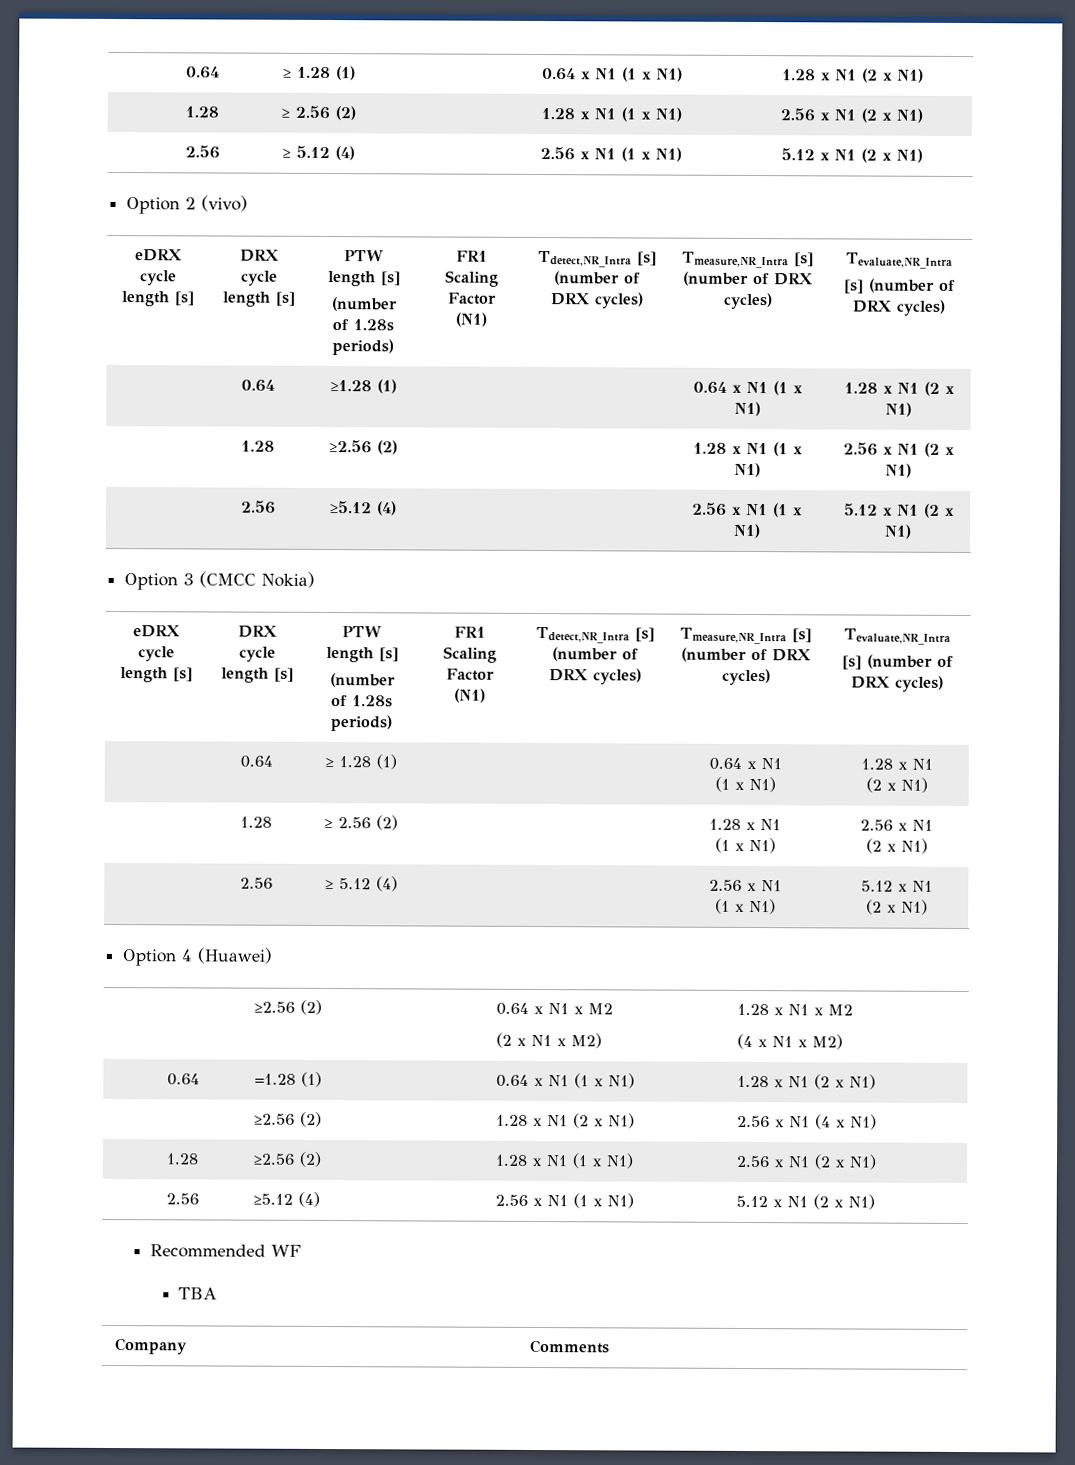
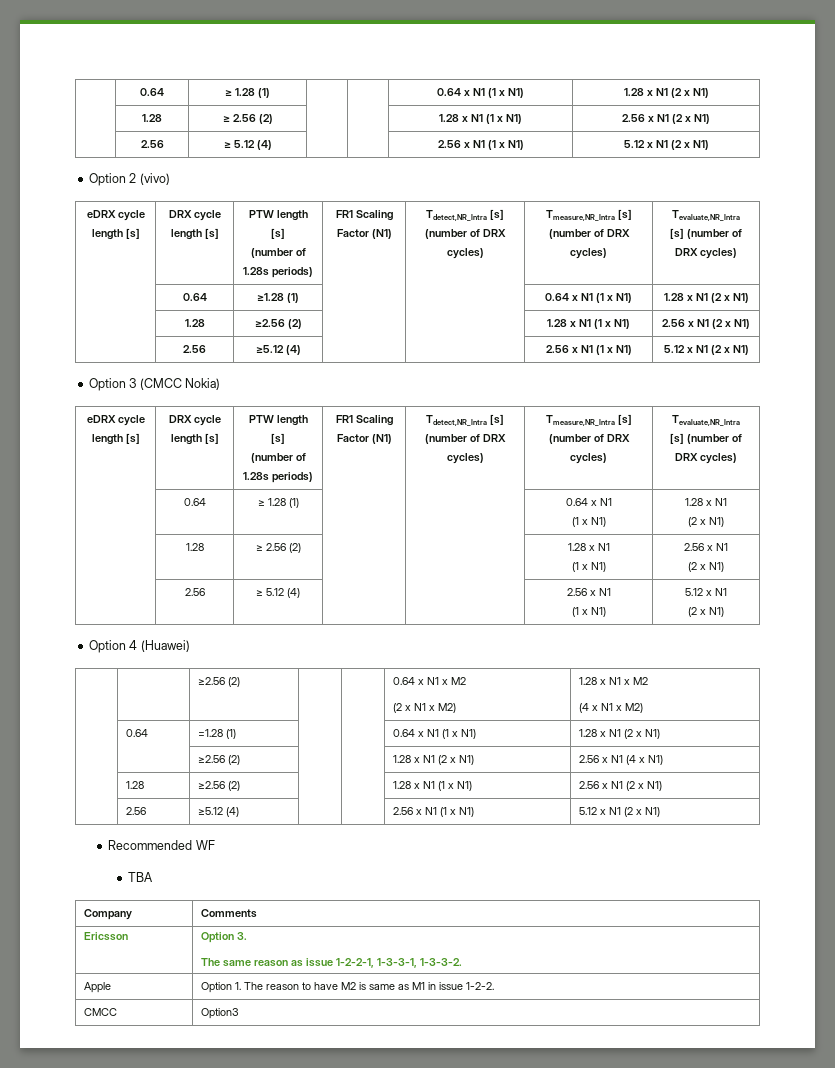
+ Ericsson | Option 3.
+ The same reason as issue 1-2-2-1, 1-3-3-1, 1-3-3-2.
+ Apple | Option 1. The reason to have M2 is same as M1 in issue 1-2-2.
+ CMCC | Option3

